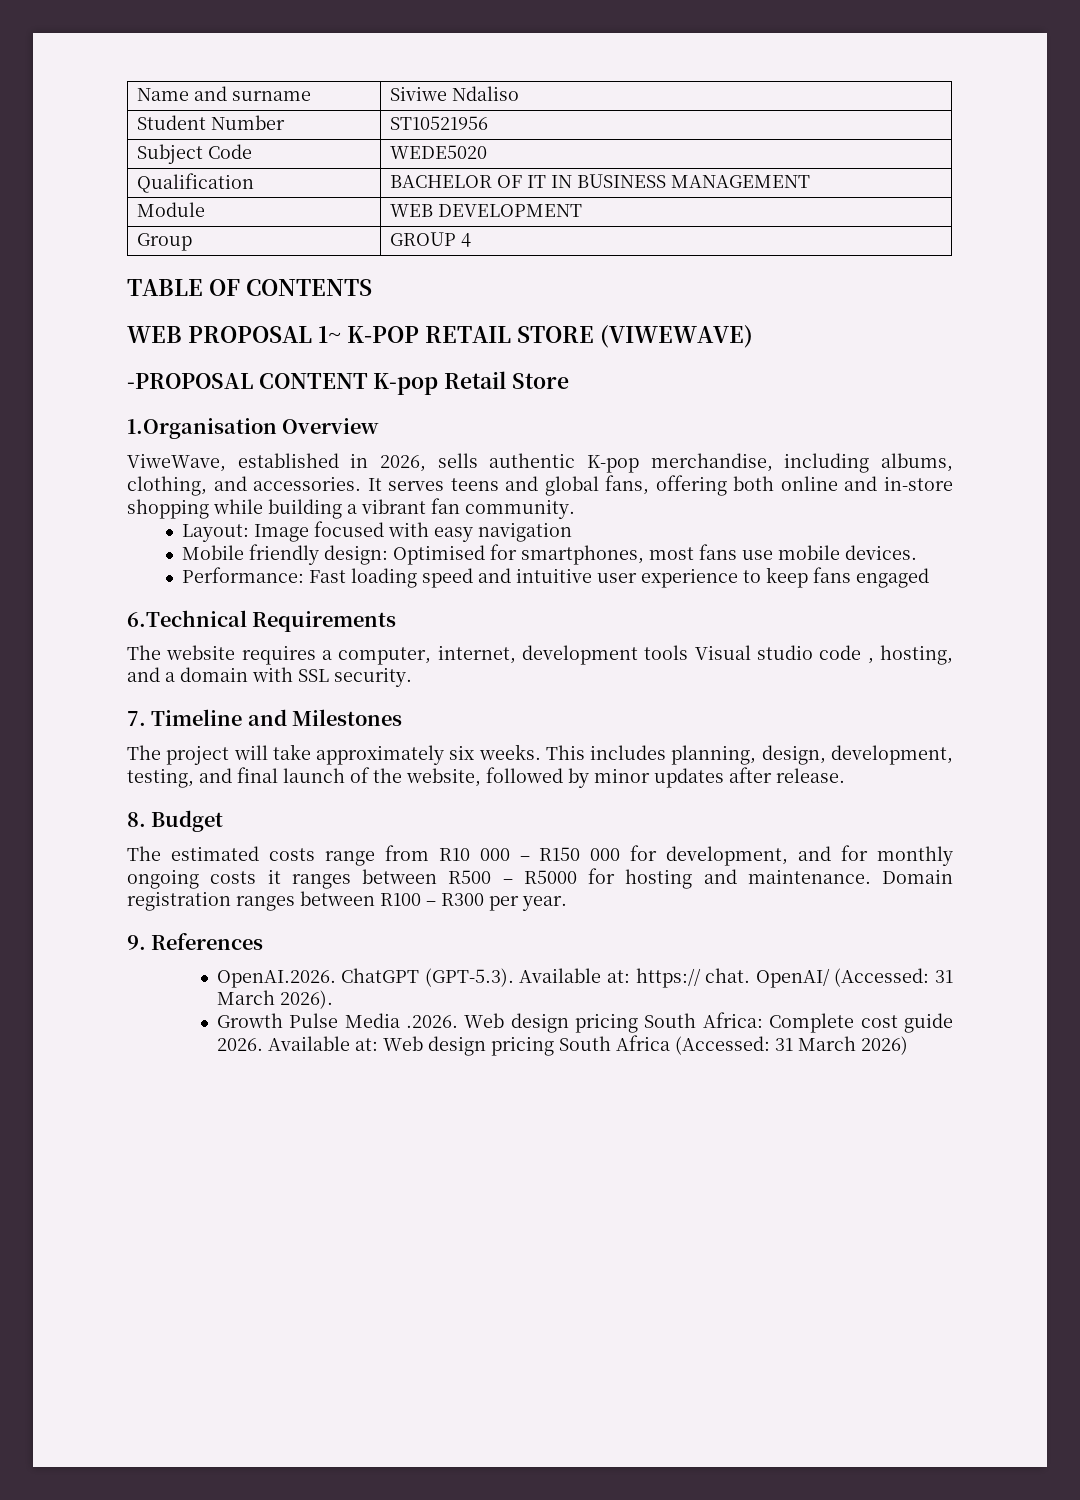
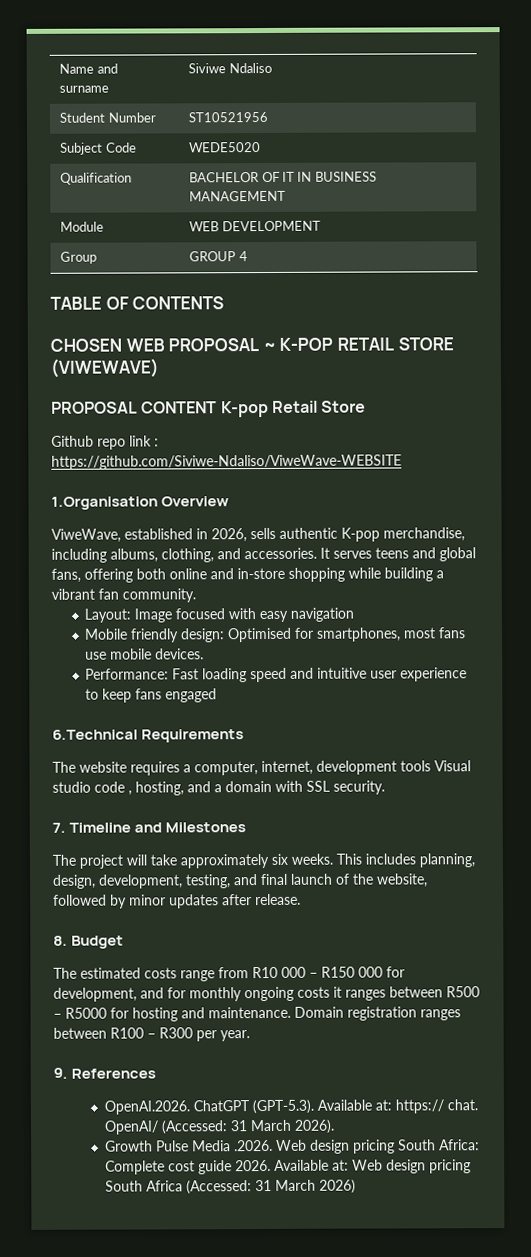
- WEB PROPOSAL 1~ K-POP RETAIL STORE (VIWEWAVE)
+ CHOSEN WEB PROPOSAL ~ K-POP RETAIL STORE (VIWEWAVE)
- -PROPOSAL CONTENT K-pop Retail Store
+ PROPOSAL CONTENT K-pop Retail Store
+ Github repo link : https://github.com/Siviwe-Ndaliso/ViweWave-WEBSITE

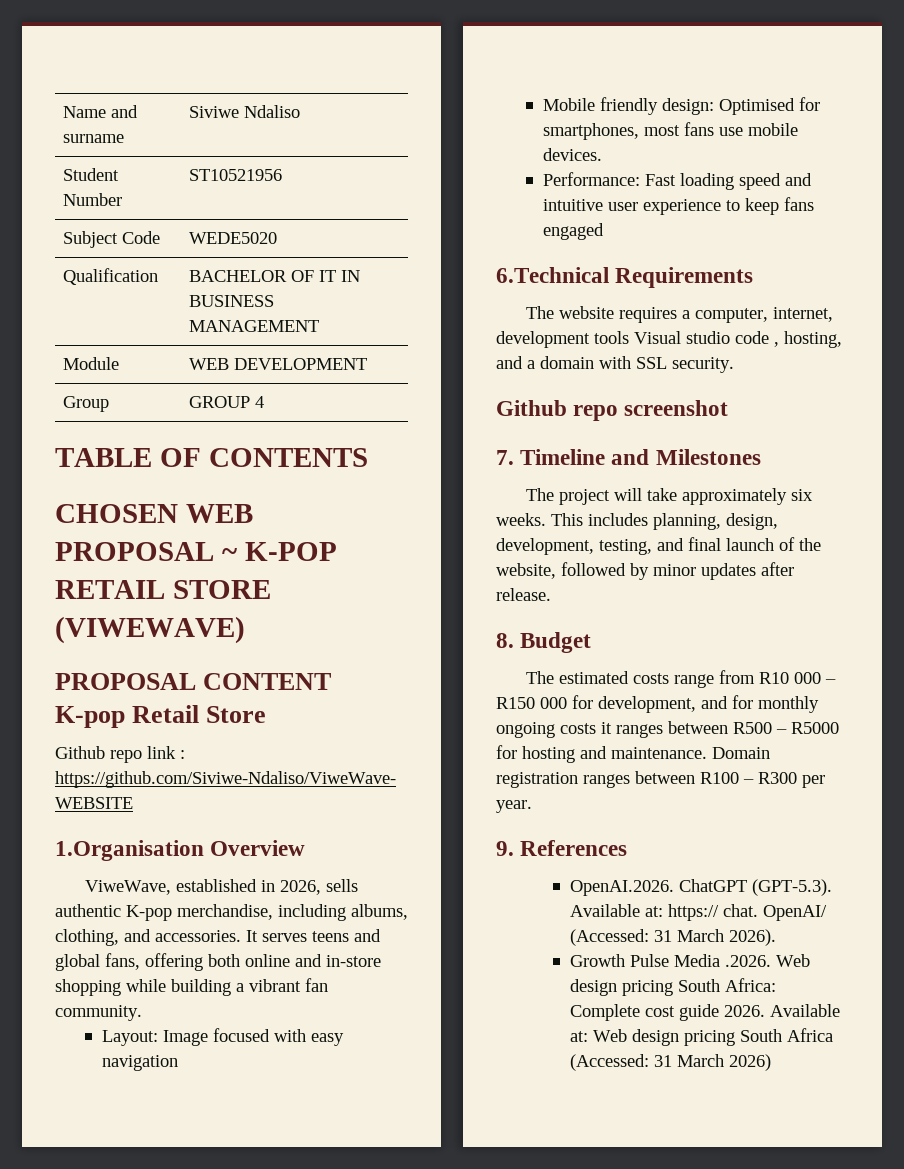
+ Github repo screenshot

